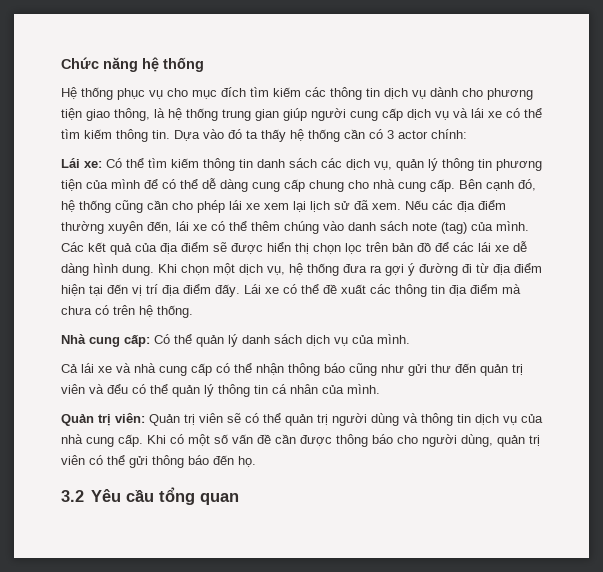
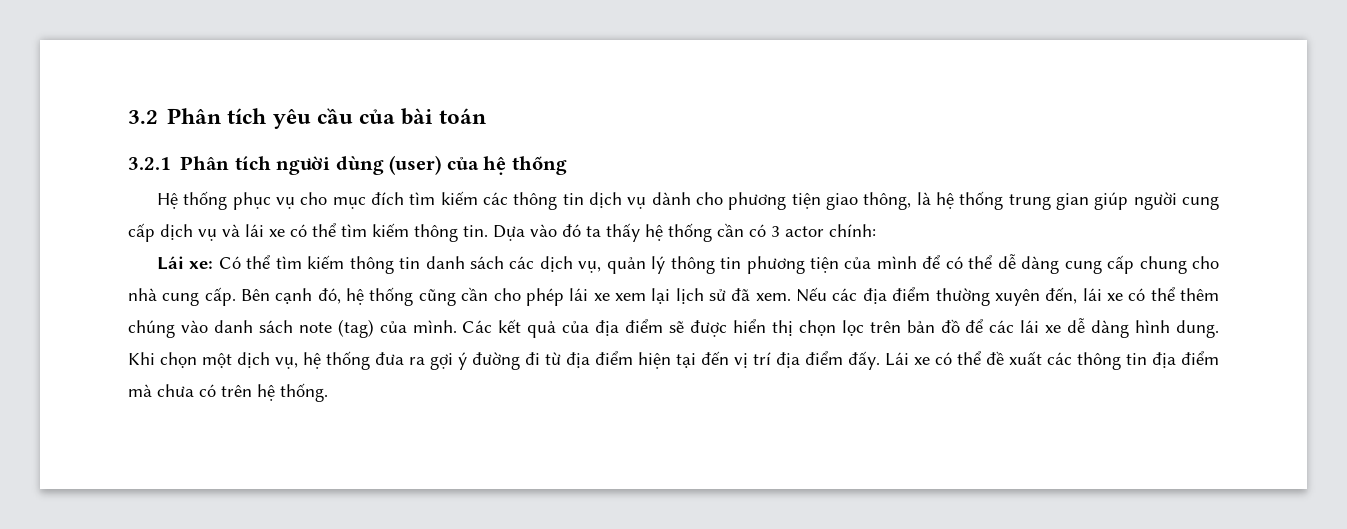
- Chức năng hệ thống
+ 3.2 Phân tích yêu cầu của bài toán
+ 3.2.1 Phân tích người dùng (user) của hệ thống
- Nhà cung cấp: Có thể quản lý danh sách dịch vụ của mình.
- Cả lái xe và nhà cung cấp có thể nhận thông báo cũng như gửi thư đến quản trị viên và đểu có thể quản lý thông tin cá nhân của mình.
- Quản trị viên: Quản trị viên sẽ có thể quản trị người dùng và thông tin dịch vụ của nhà cung cấp. Khi có một số vấn đề cần được thông báo cho người dùng, quản trị viên có thể gửi thông báo đến họ.
- 3.2 Yêu cầu tổng quan

